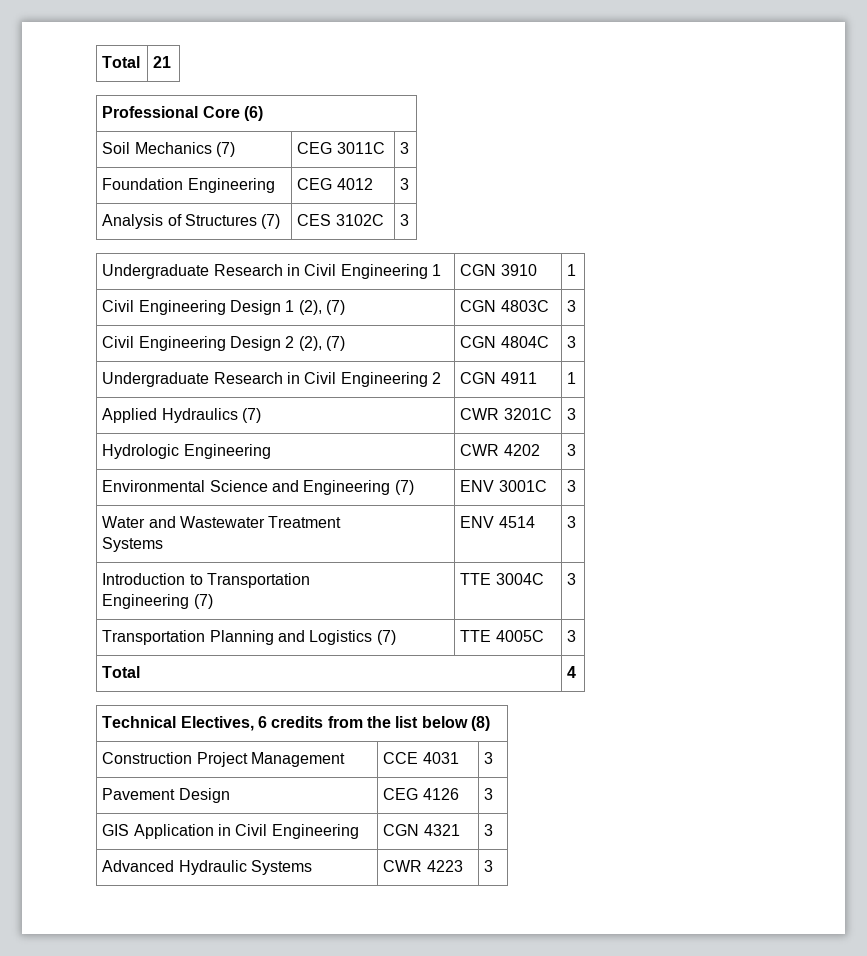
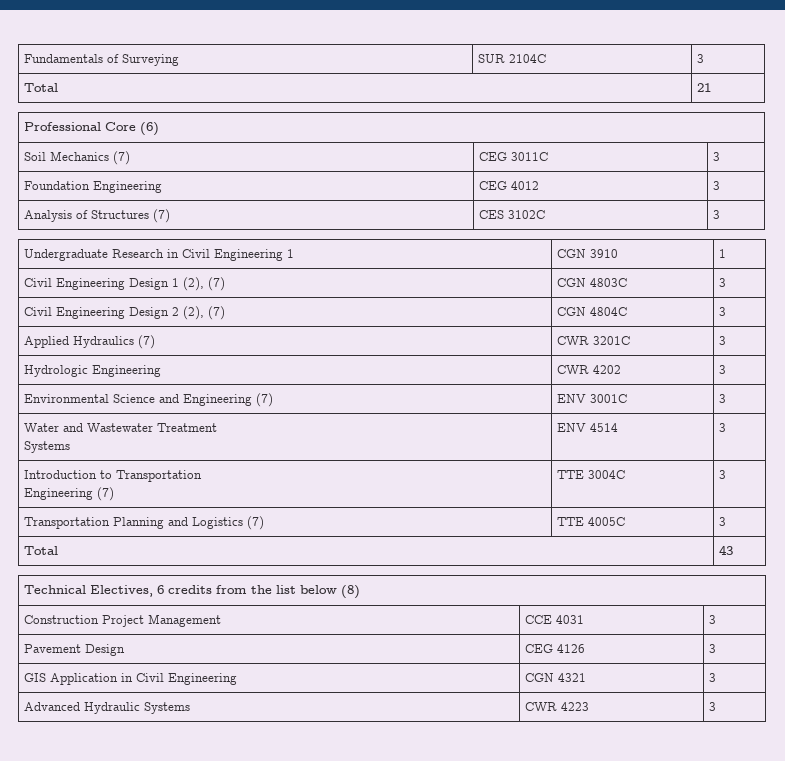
+ Fundamentals of Surveying | SUR 2104C | 3
- Undergraduate Research in Civil Engineering 2 | CGN 4911 | 1
- Total | 4
+ Total | 43

